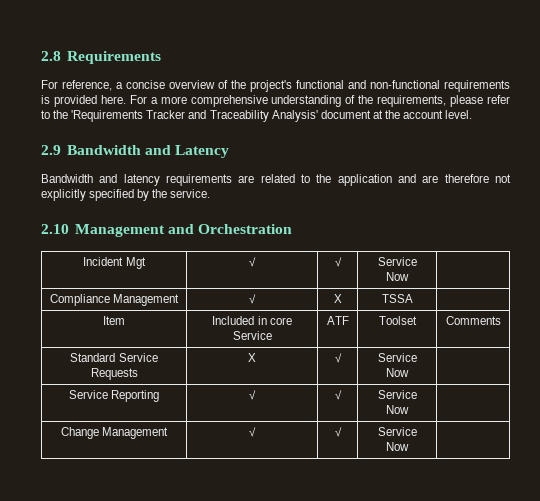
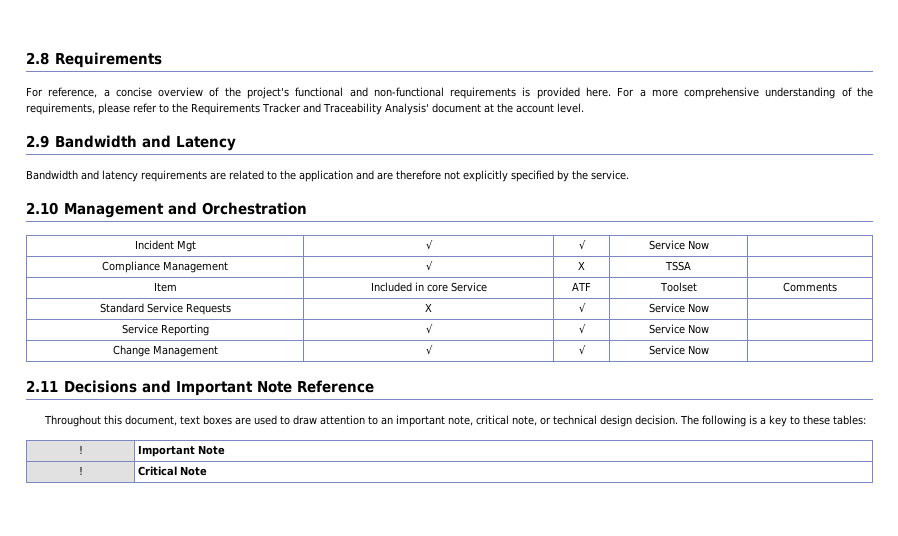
- For a more comprehensive understanding of the requirements, please refer to the 'Requirements Tracker and Traceability Analysis' document at the account level.
+ For a more comprehensive understanding of the requirements, please refer to the Requirements Tracker and Traceability Analysis' document at the account level.
+ 2.11 Decisions and Important Note Reference
+ Throughout this document, text boxes are used to draw attention to an important note, critical note, or technical design decision. The following is a key to these tables:
+ ! | Important Note
+ ! | Critical Note

